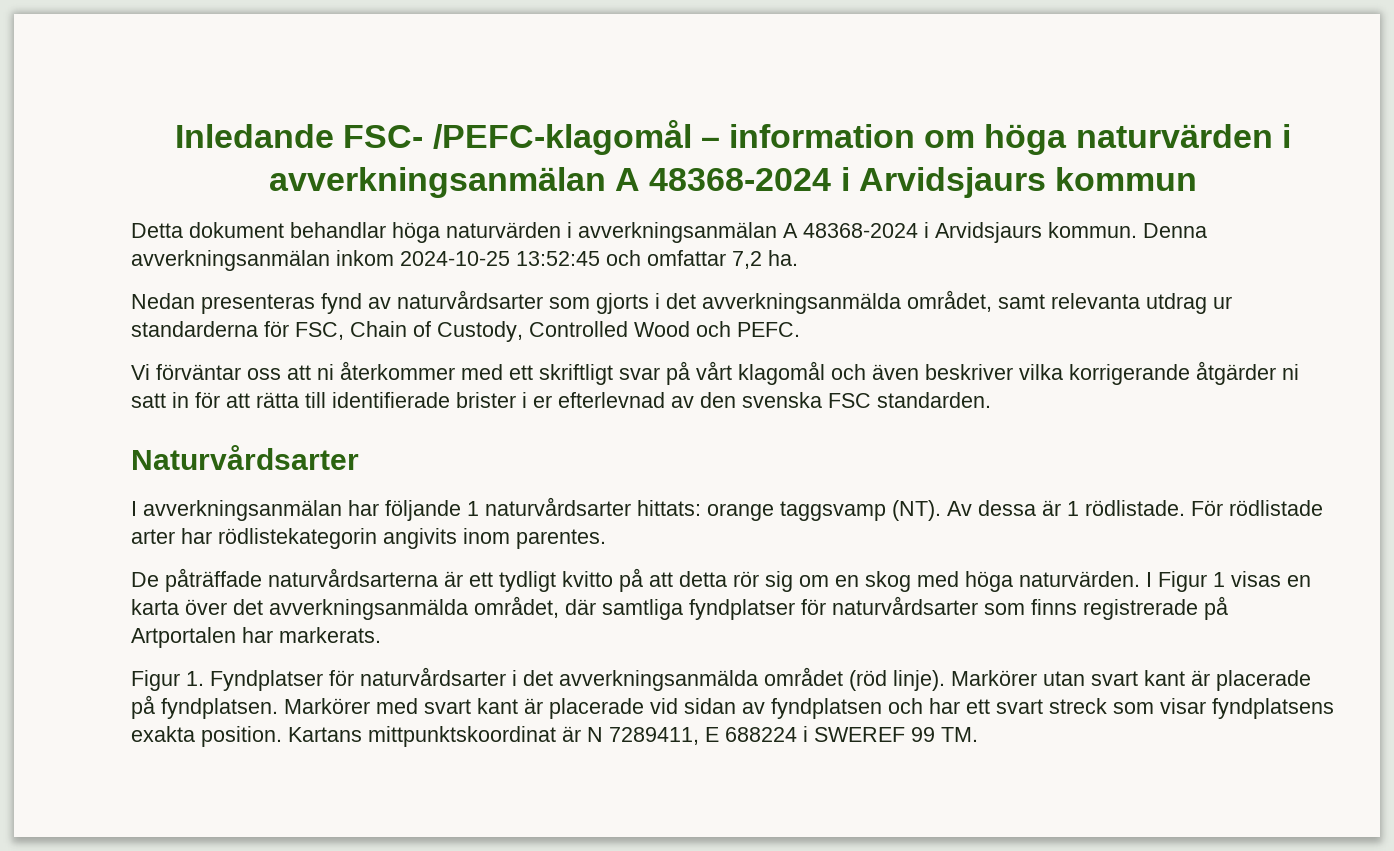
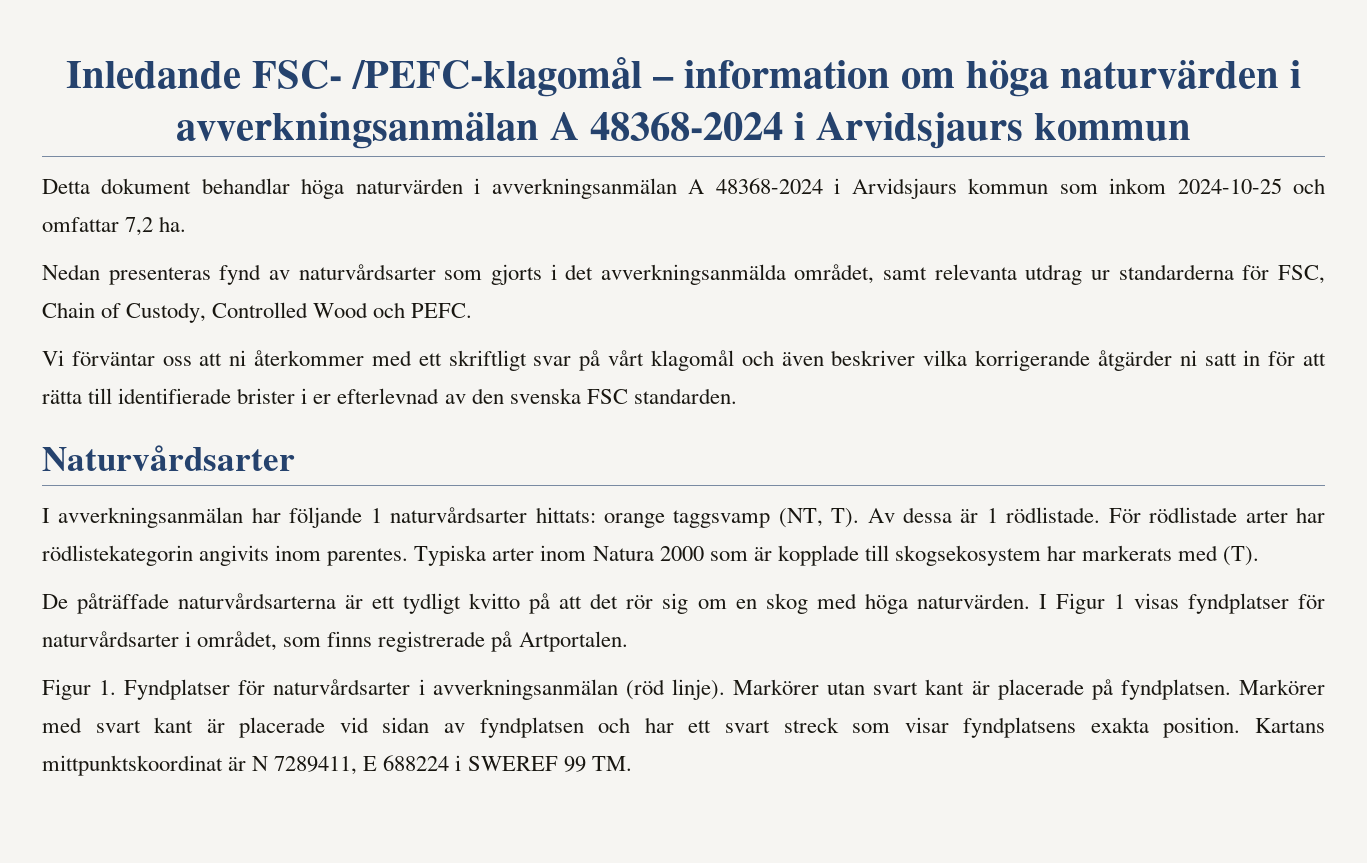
- Detta dokument behandlar höga naturvärden i avverkningsanmälan A 48368-2024 i Arvidsjaurs kommun. Denna avverkningsanmälan inkom 2024-10-25 13:52:45 och omfattar 7,2 ha.
+ Detta dokument behandlar höga naturvärden i avverkningsanmälan A 48368-2024 i Arvidsjaurs kommun som inkom 2024-10-25 och omfattar 7,2 ha.
- I avverkningsanmälan har följande 1 naturvårdsarter hittats: orange taggsvamp (NT). Av dessa är 1 rödlistade.
+ I avverkningsanmälan har följande 1 naturvårdsarter hittats: orange taggsvamp (NT, T). Av dessa är 1 rödlistade.
+ Typiska arter inom Natura 2000 som är kopplade till skogsekosystem har markerats med (T).
- De påträffade naturvårdsarterna är ett tydligt kvitto på att detta rör sig om en skog med höga naturvärden.
+ De påträffade naturvårdsarterna är ett tydligt kvitto på att det rör sig om en skog med höga naturvärden.
- I Figur 1 visas en karta över det avverkningsanmälda området, där samtliga fyndplatser för naturvårdsarter som finns registrerade på Artportalen har markerats.
+ I Figur 1 visas fyndplatser för naturvårdsarter i området, som finns registrerade på Artportalen.
- Figur 1. Fyndplatser för naturvårdsarter i det avverkningsanmälda området (röd linje).
+ Figur 1. Fyndplatser för naturvårdsarter i avverkningsanmälan (röd linje).

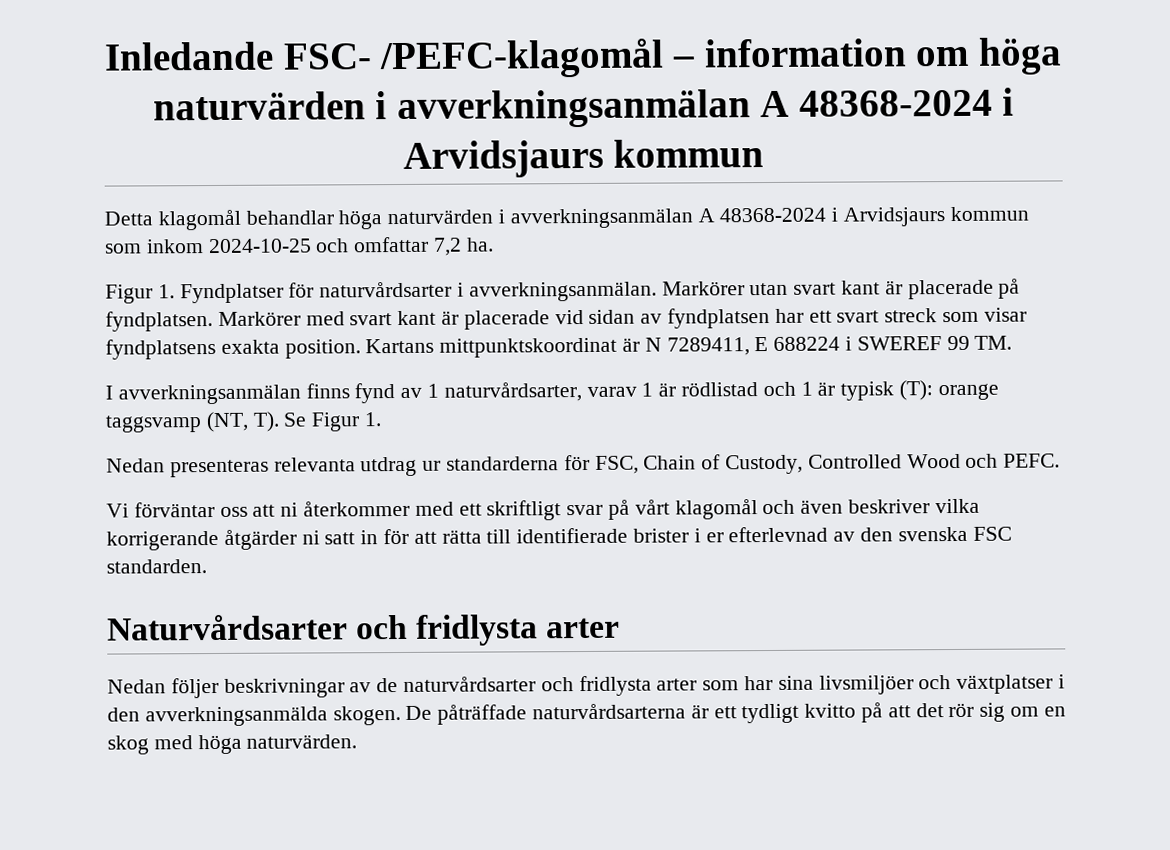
- Detta dokument behandlar höga naturvärden i avverkningsanmälan A 48368-2024 i Arvidsjaurs kommun som inkom 2024-10-25 och omfattar 7,2 ha.
+ Detta klagomål behandlar höga naturvärden i avverkningsanmälan A 48368-2024 i Arvidsjaurs kommun som inkom 2024-10-25 och omfattar 7,2 ha.
- Nedan presenteras fynd av naturvårdsarter som gjorts i det avverkningsanmälda området, samt relevanta utdrag ur standarderna för FSC, Chain of Custody, Controlled Wood och PEFC.
+ Figur 1. Fyndplatser för naturvårdsarter i avverkningsanmälan. Markörer utan svart kant är placerade på fyndplatsen. Markörer med svart kant är placerade vid sidan av fyndplatsen har ett svart streck som visar fyndplatsens exakta position. Kartans mittpunktskoordinat är N 7289411, E 688224 i SWEREF 99 TM.
+ I avverkningsanmälan finns fynd av 1 naturvårdsarter, varav 1 är rödlistad och 1 är typisk (T): orange taggsvamp (NT, T). Se Figur 1.
+ Nedan presenteras relevanta utdrag ur standarderna för FSC, Chain of Custody, Controlled Wood och PEFC.
- Naturvårdsarter
- I avverkningsanmälan har följande 1 naturvårdsarter hittats: orange taggsvamp (NT, T). Av dessa är 1 rödlistade. För rödlistade arter har rödlistekategorin angivits inom parentes. Typiska arter inom Natura 2000 som är kopplade till skogsekosystem har markerats med (T).
- De påträffade naturvårdsarterna är ett tydligt kvitto på att det rör sig om en skog med höga naturvärden. I Figur 1 visas fyndplatser för naturvårdsarter i området, som finns registrerade på Artportalen.
- Figur 1. Fyndplatser för naturvårdsarter i avverkningsanmälan (röd linje). Markörer utan svart kant är placerade på fyndplatsen. Markörer med svart kant är placerade vid sidan av fyndplatsen och har ett svart streck som visar fyndplatsens exakta position. Kartans mittpunktskoordinat är N 7289411, E 688224 i SWEREF 99 TM.
+ Naturvårdsarter och fridlysta arter
+ Nedan följer beskrivningar av de naturvårdsarter och fridlysta arter som har sina livsmiljöer och växtplatser i den avverkningsanmälda skogen. De påträffade naturvårdsarterna är ett tydligt kvitto på att det rör sig om en skog med höga naturvärden.

